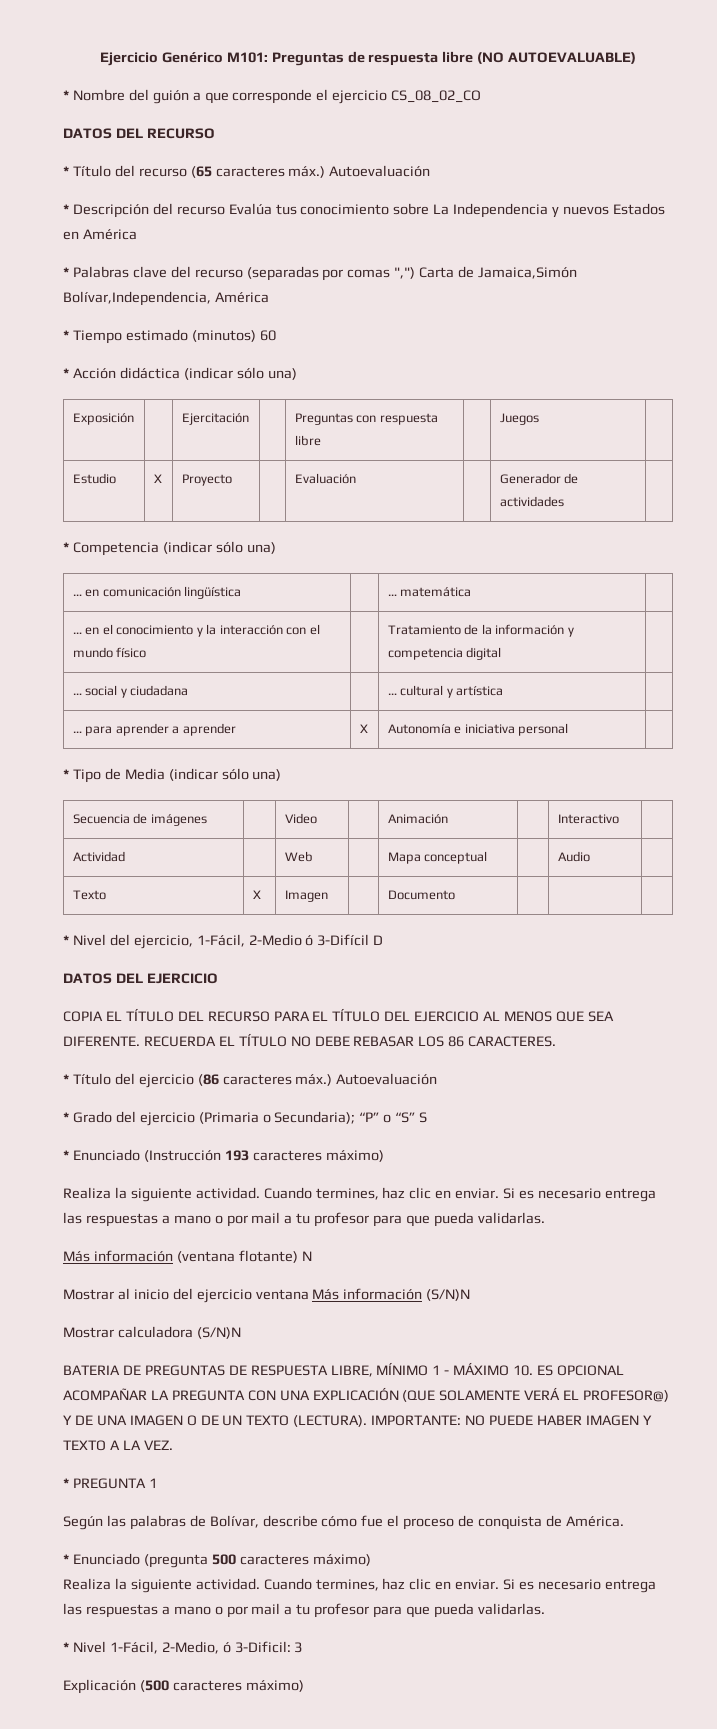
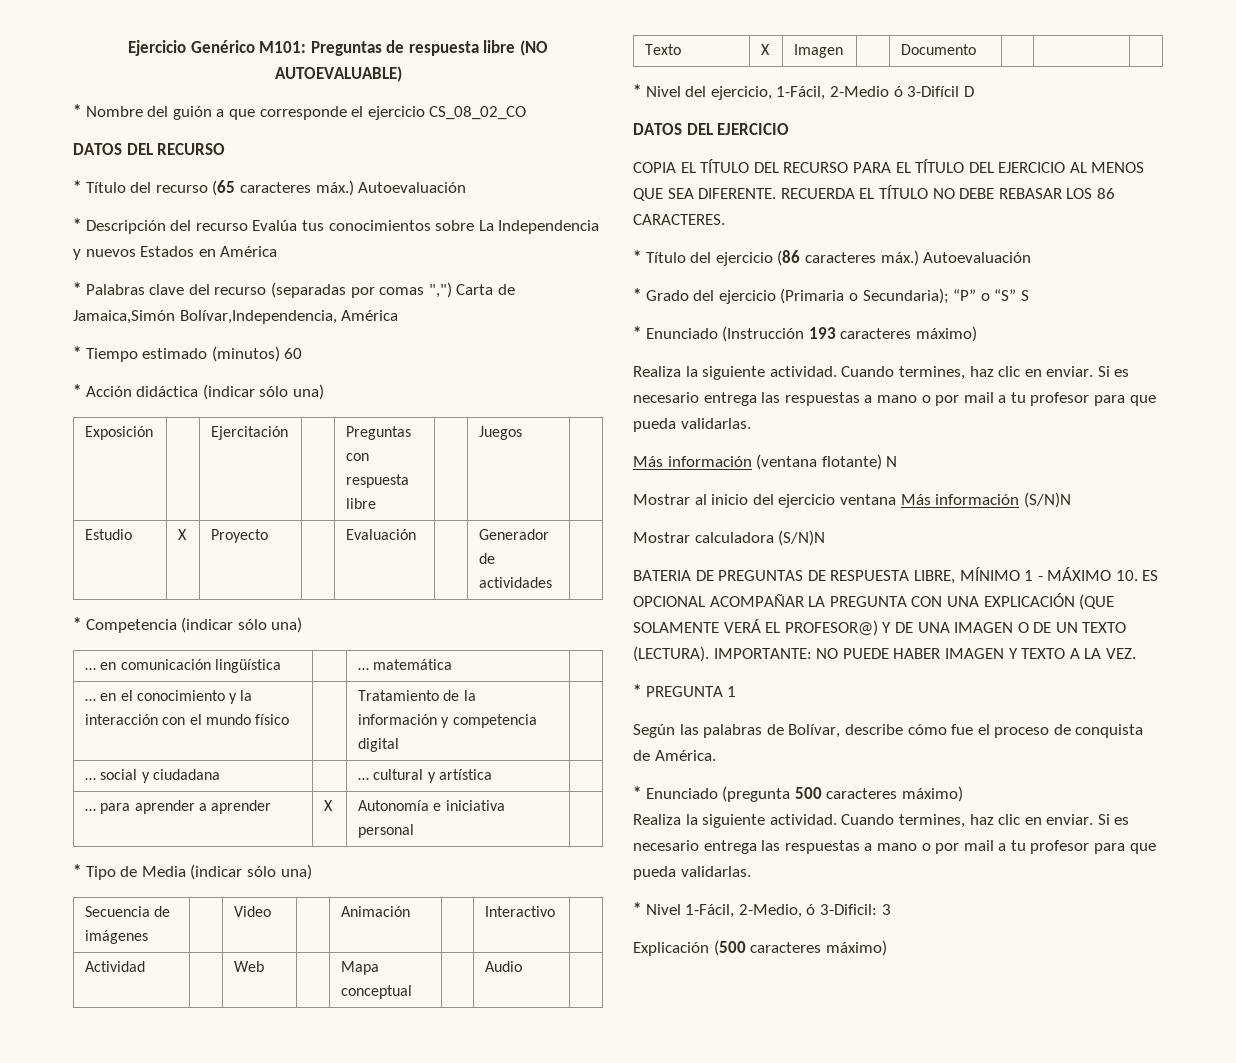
- * Descripción del recurso Evalúa tus conocimiento sobre La Independencia y nuevos Estados en América
+ * Descripción del recurso Evalúa tus conocimientos sobre La Independencia y nuevos Estados en América

